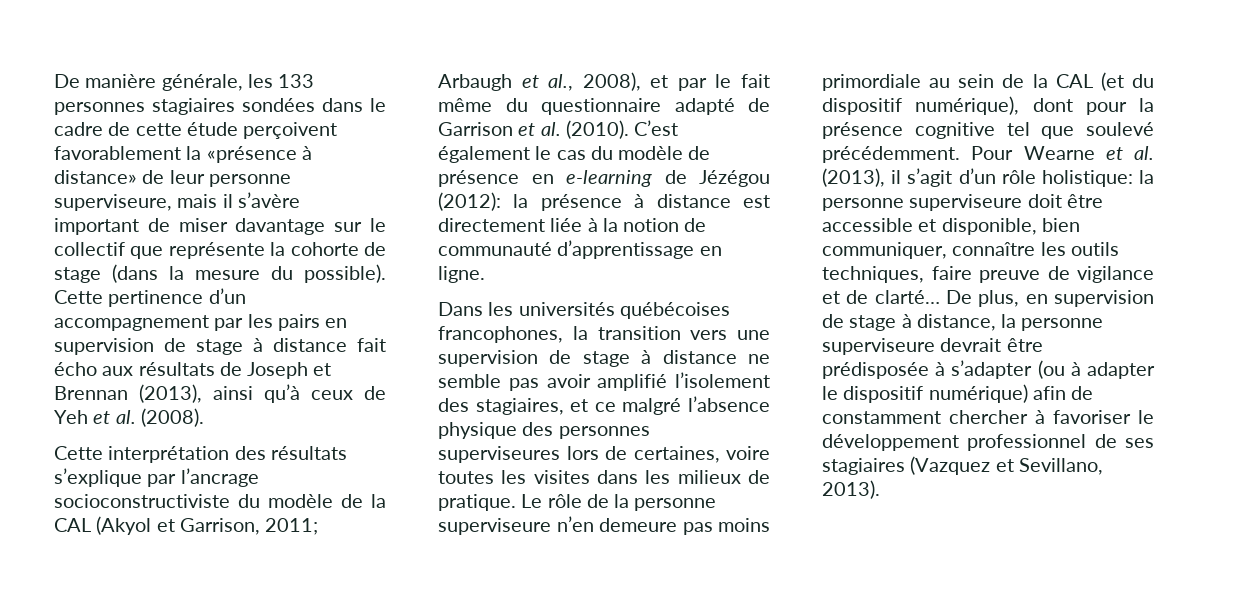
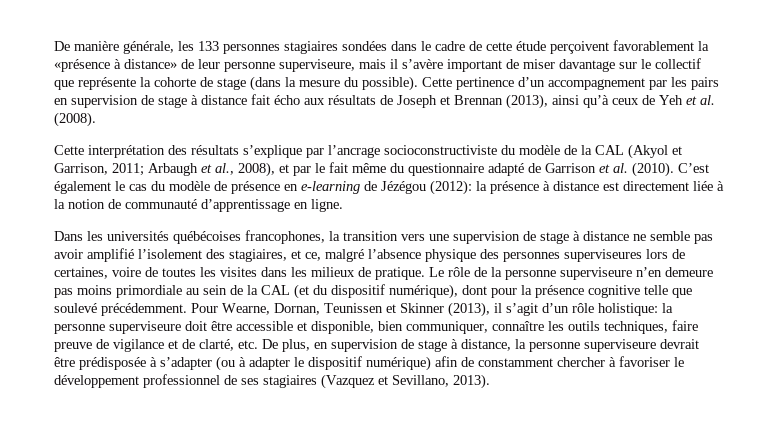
- Dans les universités québécoises francophones, la transition vers une supervision de stage à distance ne semble pas avoir amplifié l’isolement des stagiaires, et ce malgré l’absence physique des personnes superviseures lors de certaines, voire toutes les visites dans les milieux de pratique.
+ Dans les universités québécoises francophones, la transition vers une supervision de stage à distance ne semble pas avoir amplifié l’isolement des stagiaires, et ce, malgré l’absence physique des personnes superviseures lors de certaines, voire de toutes les visites dans les milieux de pratique.
- Le rôle de la personne superviseure n’en demeure pas moins primordiale au sein de la CAL (et du dispositif numérique), dont pour la présence cognitive tel que soulevé précédemment.
+ Le rôle de la personne superviseure n’en demeure pas moins primordiale au sein de la CAL (et du dispositif numérique), dont pour la présence cognitive telle que soulevé précédemment.
- Pour Wearne et al. (2013), il s’agit d’un rôle holistique:
+ Pour Wearne, Dornan, Teunissen et Skinner (2013), il s’agit d’un rôle holistique:
- la personne superviseure doit être accessible et disponible, bien communiquer, connaître les outils techniques, faire preuve de vigilance et de clarté… De plus, en supervision de stage à distance, la personne superviseure devrait être prédisposée à s’adapter (ou à adapter le dispositif numérique) afin de constamment chercher à favoriser le développement professionnel de ses stagiaires (Vazquez et Sevillano, 2013).
+ la personne superviseure doit être accessible et disponible, bien communiquer, connaître les outils techniques, faire preuve de vigilance et de clarté, etc. De plus, en supervision de stage à distance, la personne superviseure devrait être prédisposée à s’adapter (ou à adapter le dispositif numérique) afin de constamment chercher à favoriser le développement professionnel de ses stagiaires (Vazquez et Sevillano, 2013).

